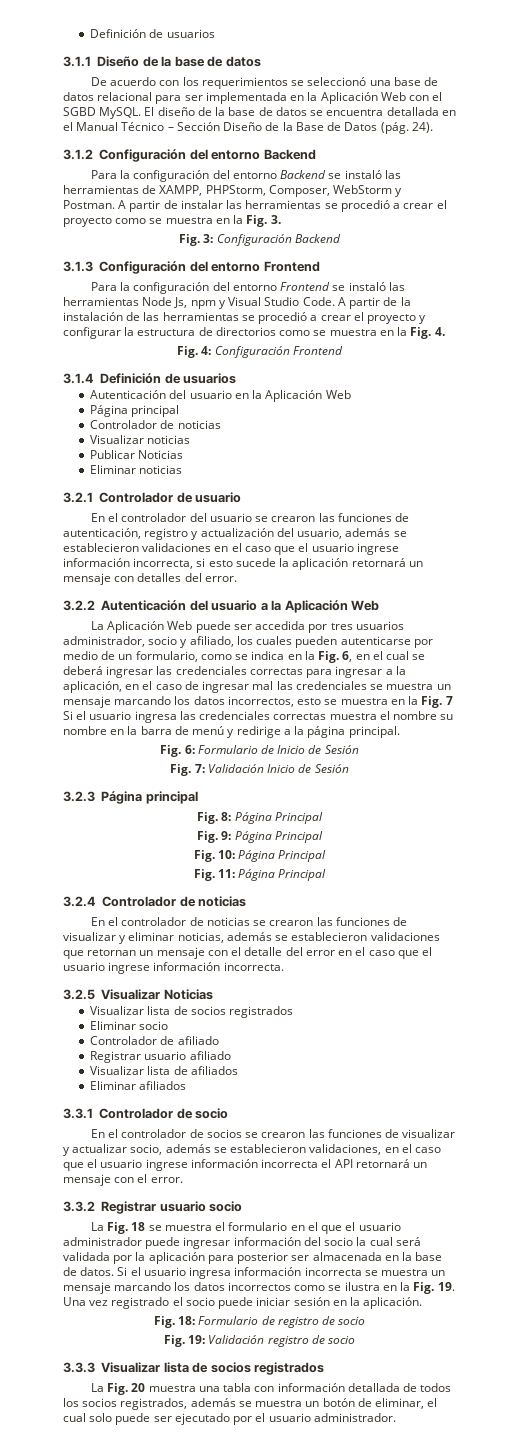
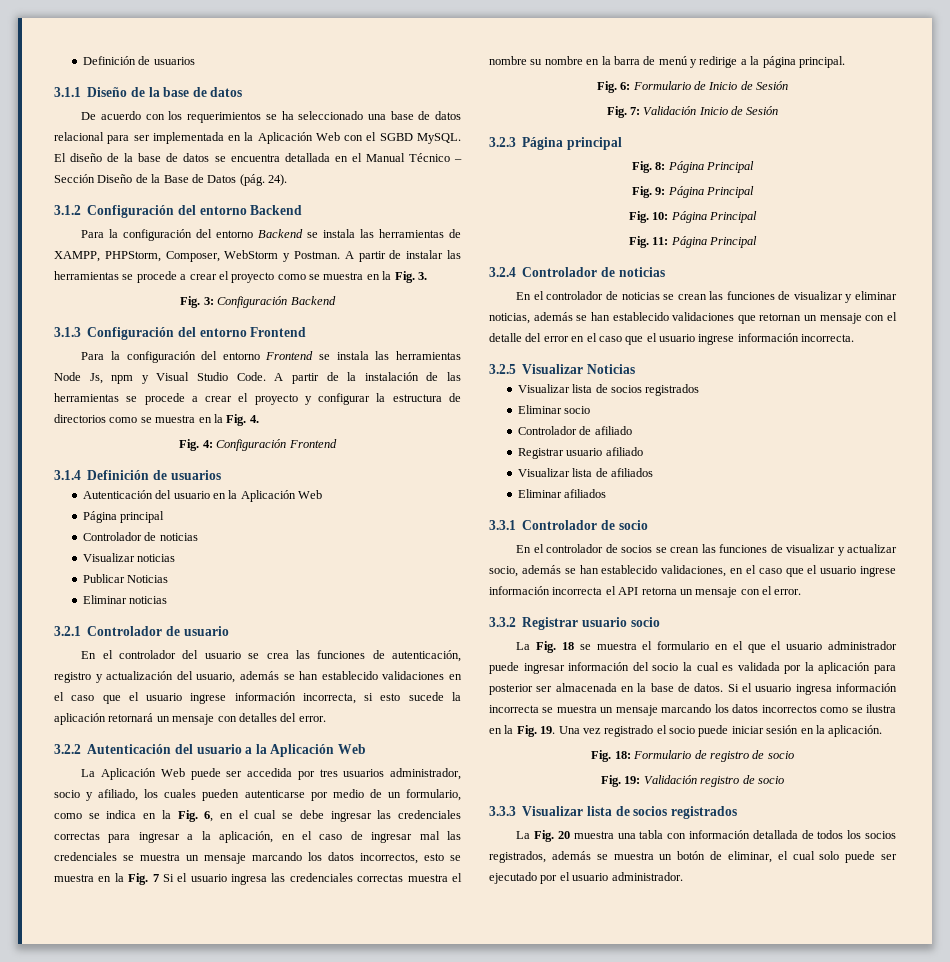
- De acuerdo con los requerimientos se seleccionó una base de datos relacional para ser implementada en la Aplicación Web con el SGBD MySQL.
+ De acuerdo con los requerimientos se ha seleccionado una base de datos relacional para ser implementada en la Aplicación Web con el SGBD MySQL.
- Para la configuración del entorno Backend se instaló las herramientas de XAMPP, PHPStorm, Composer, WebStorm y Postman.
+ Para la configuración del entorno Backend se instala las herramientas de XAMPP, PHPStorm, Composer, WebStorm y Postman.
- A partir de instalar las herramientas se procedió a crear el proyecto como se muestra en la Fig. 3.
+ A partir de instalar las herramientas se procede a crear el proyecto como se muestra en la Fig. 3.
- Para la configuración del entorno Frontend se instaló las herramientas Node Js, npm y Visual Studio Code.
+ Para la configuración del entorno Frontend se instala las herramientas Node Js, npm y Visual Studio Code.
- A partir de la instalación de las herramientas se procedió a crear el proyecto y configurar la estructura de directorios como se muestra en la Fig. 4.
+ A partir de la instalación de las herramientas se procede a crear el proyecto y configurar la estructura de directorios como se muestra en la Fig. 4.
- En el controlador del usuario se crearon las funciones de autenticación, registro y actualización del usuario, además se establecieron validaciones en el caso que el usuario ingrese información incorrecta, si esto sucede la aplicación retornará un mensaje con detalles del error.
+ En el controlador del usuario se crea las funciones de autenticación, registro y actualización del usuario, además se han establecido validaciones en el caso que el usuario ingrese información incorrecta, si esto sucede la aplicación retornará un mensaje con detalles del error.
- La Aplicación Web puede ser accedida por tres usuarios administrador, socio y afiliado, los cuales pueden autenticarse por medio de un formulario, como se indica en la Fig. 6, en el cual se deberá ingresar las credenciales correctas para ingresar a la aplicación, en el caso de ingresar mal las credenciales se muestra un mensaje marcando los datos incorrectos, esto se muestra en la Fig. 7 Si el usuario ingresa las credenciales correctas muestra el nombre su nombre en la barra de menú y redirige a la página principal.
+ La Aplicación Web puede ser accedida por tres usuarios administrador, socio y afiliado, los cuales pueden autenticarse por medio de un formulario, como se indica en la Fig. 6, en el cual se debe ingresar las credenciales correctas para ingresar a la aplicación, en el caso de ingresar mal las credenciales se muestra un mensaje marcando los datos incorrectos, esto se muestra en la Fig. 7 Si el usuario ingresa las credenciales correctas muestra el nombre su nombre en la barra de menú y redirige a la página principal.
- En el controlador de noticias se crearon las funciones de visualizar y eliminar noticias, además se establecieron validaciones que retornan un mensaje con el detalle del error en el caso que el usuario ingrese información incorrecta.
+ En el controlador de noticias se crean las funciones de visualizar y eliminar noticias, además se han establecido validaciones que retornan un mensaje con el detalle del error en el caso que el usuario ingrese información incorrecta.
- En el controlador de socios se crearon las funciones de visualizar y actualizar socio, además se establecieron validaciones, en el caso que el usuario ingrese información incorrecta el API retornará un mensaje con el error.
+ En el controlador de socios se crean las funciones de visualizar y actualizar socio, además se han establecido validaciones, en el caso que el usuario ingrese información incorrecta el API retorna un mensaje con el error.
- La Fig. 18 se muestra el formulario en el que el usuario administrador puede ingresar información del socio la cual será validada por la aplicación para posterior ser almacenada en la base de datos.
+ La Fig. 18 se muestra el formulario en el que el usuario administrador puede ingresar información del socio la cual es validada por la aplicación para posterior ser almacenada en la base de datos.

